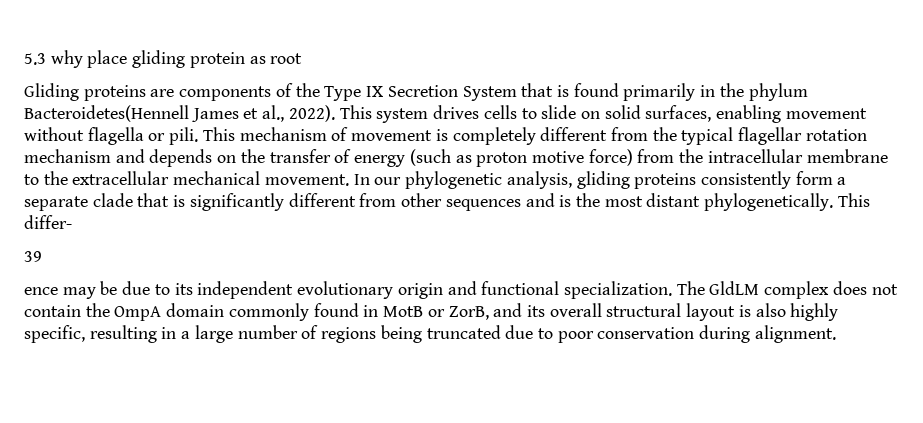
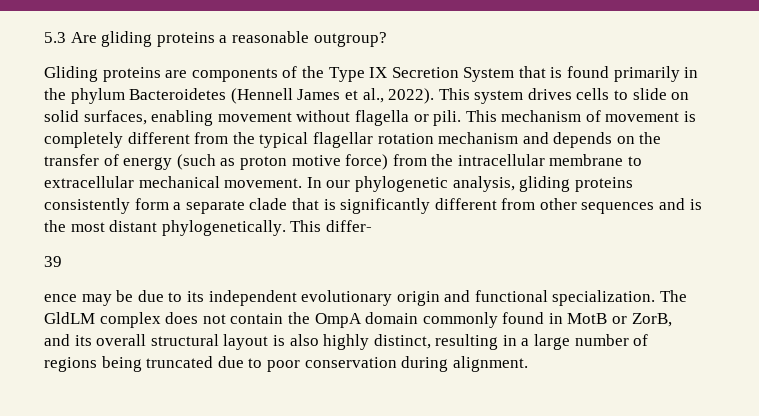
- 5.3 why place gliding protein as root
+ 5.3 Are gliding proteins a reasonable outgroup?
- Gliding proteins are components of the Type IX Secretion System that is found primarily in the phylum Bacteroidetes(Hennell James et al., 2022).
+ Gliding proteins are components of the Type IX Secretion System that is found primarily in the phylum Bacteroidetes (Hennell James et al., 2022).
- This mechanism of movement is completely different from the typical flagellar rotation mechanism and depends on the transfer of energy (such as proton motive force) from the intracellular membrane to the extracellular mechanical movement.
+ This mechanism of movement is completely different from the typical flagellar rotation mechanism and depends on the transfer of energy (such as proton motive force) from the intracellular membrane to extracellular mechanical movement.
- The GldLM complex does not contain the OmpA domain commonly found in MotB or ZorB, and its overall structural layout is also highly specific, resulting in a large number of regions being truncated due to poor conservation during alignment.
+ The GldLM complex does not contain the OmpA domain commonly found in MotB or ZorB, and its overall structural layout is also highly distinct, resulting in a large number of regions being truncated due to poor conservation during alignment.

